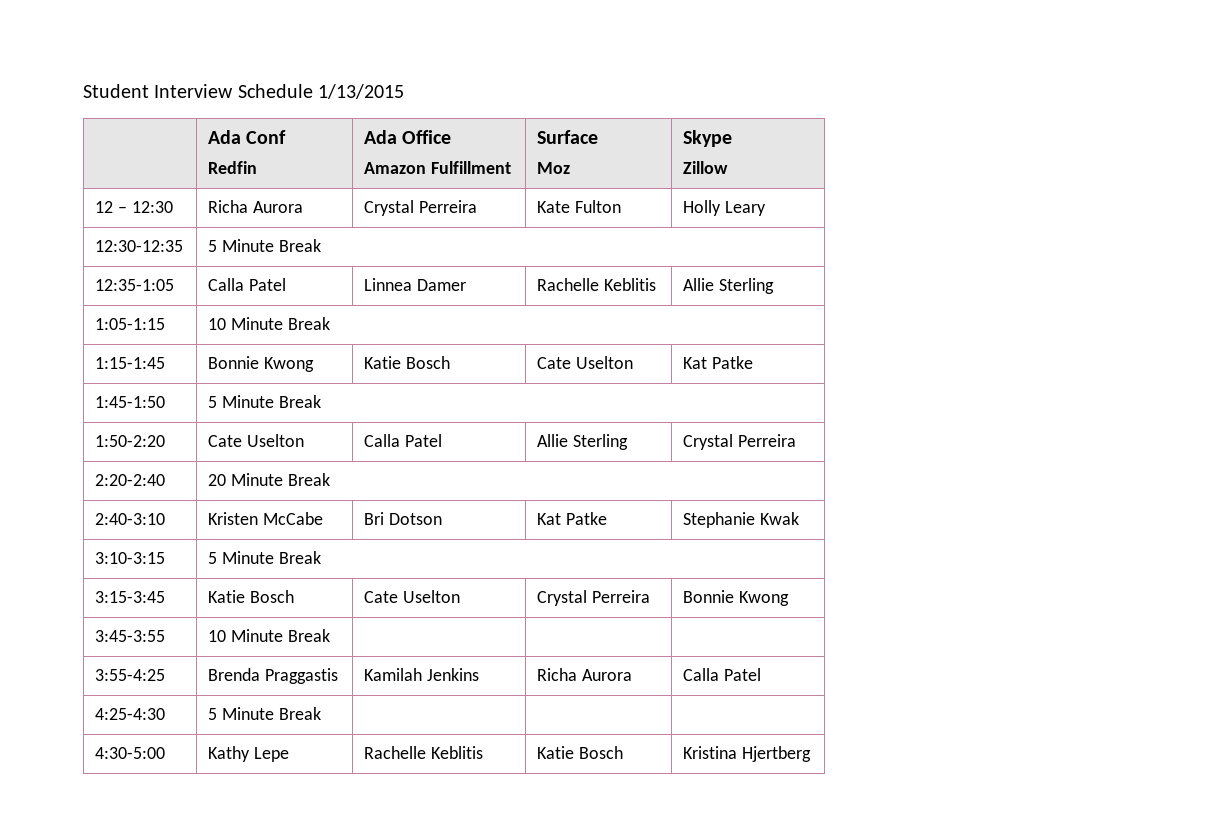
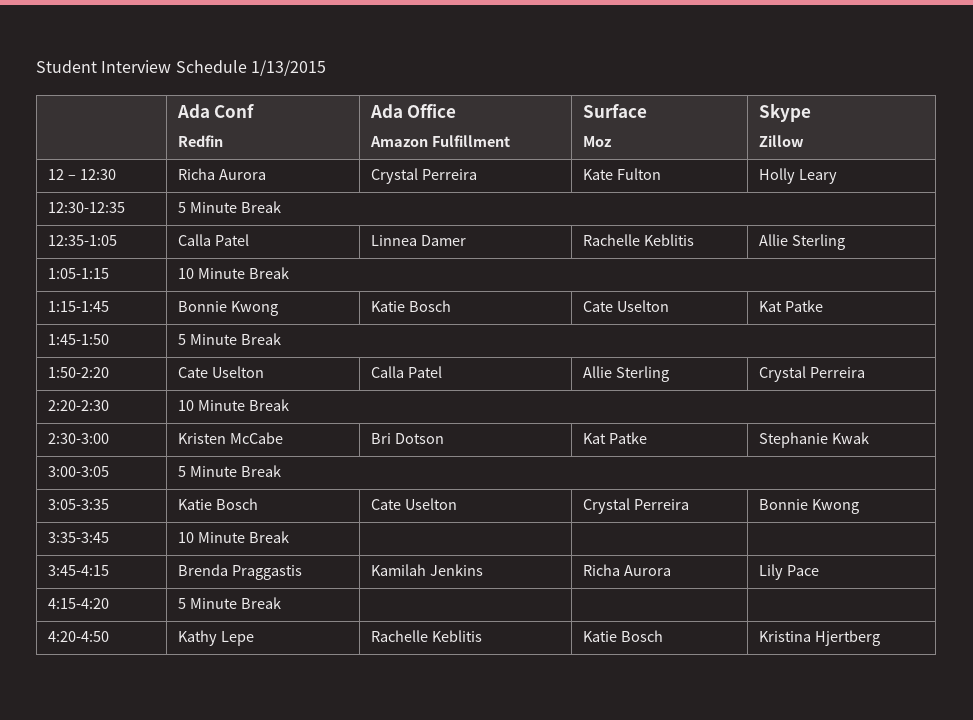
- 2:20-2:40 | 20 Minute Break
- 2:40-3:10 | Kristen McCabe | Bri Dotson | Kat Patke | Stephanie Kwak
+ 2:20-2:30 | 10 Minute Break
+ 2:30-3:00 | Kristen McCabe | Bri Dotson | Kat Patke | Stephanie Kwak
- 3:10-3:15 | 5 Minute Break
- 3:15-3:45 | Katie Bosch | Cate Uselton | Crystal Perreira | Bonnie Kwong
+ 3:00-3:05 | 5 Minute Break
+ 3:05-3:35 | Katie Bosch | Cate Uselton | Crystal Perreira | Bonnie Kwong
- 3:45-3:55 | 10 Minute Break | | |
+ 3:35-3:45 | 10 Minute Break | | |
- 3:55-4:25 | Brenda Praggastis | Kamilah Jenkins | Richa Aurora | Calla Patel
- 4:25-4:30 | 5 Minute Break | | |
+ 3:45-4:15 | Brenda Praggastis | Kamilah Jenkins | Richa Aurora | Lily Pace
+ 4:15-4:20 | 5 Minute Break | | |
- 4:30-5:00 | Kathy Lepe | Rachelle Keblitis | Katie Bosch | Kristina Hjertberg
+ 4:20-4:50 | Kathy Lepe | Rachelle Keblitis | Katie Bosch | Kristina Hjertberg

